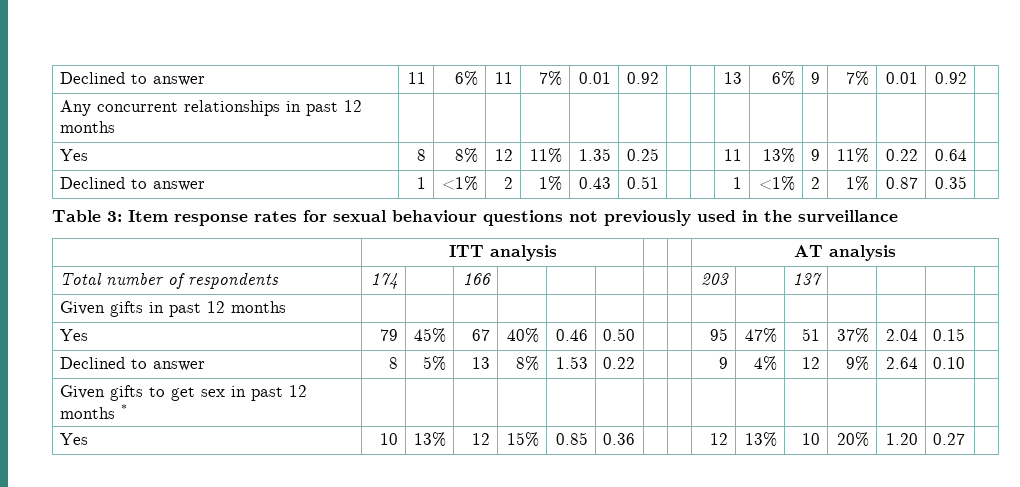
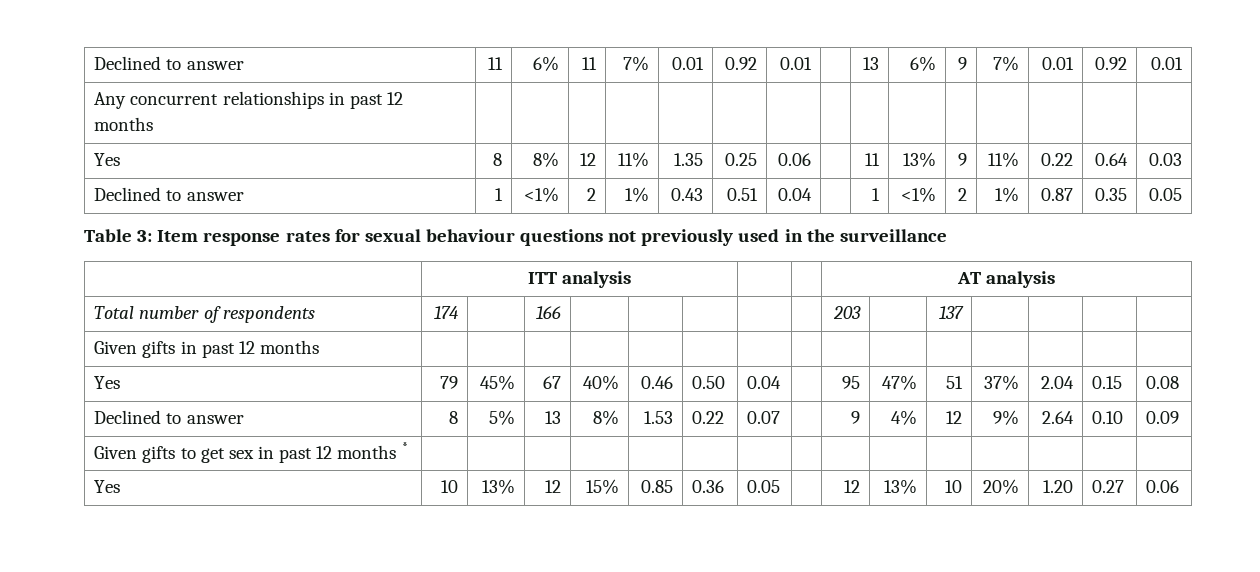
- Declined to answer | 11 | 6% | 11 | 7% | 0.01 | 0.92 | | | 13 | 6% | 9 | 7% | 0.01 | 0.92 |
+ Declined to answer | 11 | 6% | 11 | 7% | 0.01 | 0.92 | 0.01 | | 13 | 6% | 9 | 7% | 0.01 | 0.92 | 0.01
- Yes | 8 | 8% | 12 | 11% | 1.35 | 0.25 | | | 11 | 13% | 9 | 11% | 0.22 | 0.64 |
+ Yes | 8 | 8% | 12 | 11% | 1.35 | 0.25 | 0.06 | | 11 | 13% | 9 | 11% | 0.22 | 0.64 | 0.03
- Declined to answer | 1 | <1% | 2 | 1% | 0.43 | 0.51 | | | 1 | <1% | 2 | 1% | 0.87 | 0.35 |
+ Declined to answer | 1 | <1% | 2 | 1% | 0.43 | 0.51 | 0.04 | | 1 | <1% | 2 | 1% | 0.87 | 0.35 | 0.05
- Yes | 79 | 45% | 67 | 40% | 0.46 | 0.50 | | | 95 | 47% | 51 | 37% | 2.04 | 0.15 |
+ Yes | 79 | 45% | 67 | 40% | 0.46 | 0.50 | 0.04 | | 95 | 47% | 51 | 37% | 2.04 | 0.15 | 0.08
- Declined to answer | 8 | 5% | 13 | 8% | 1.53 | 0.22 | | | 9 | 4% | 12 | 9% | 2.64 | 0.10 |
+ Declined to answer | 8 | 5% | 13 | 8% | 1.53 | 0.22 | 0.07 | | 9 | 4% | 12 | 9% | 2.64 | 0.10 | 0.09
- Yes | 10 | 13% | 12 | 15% | 0.85 | 0.36 | | | 12 | 13% | 10 | 20% | 1.20 | 0.27 |
+ Yes | 10 | 13% | 12 | 15% | 0.85 | 0.36 | 0.05 | | 12 | 13% | 10 | 20% | 1.20 | 0.27 | 0.06

